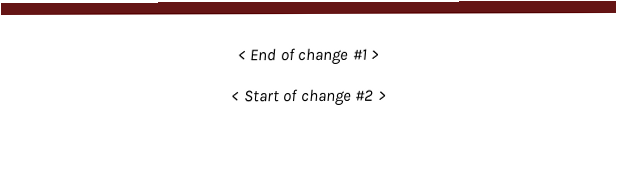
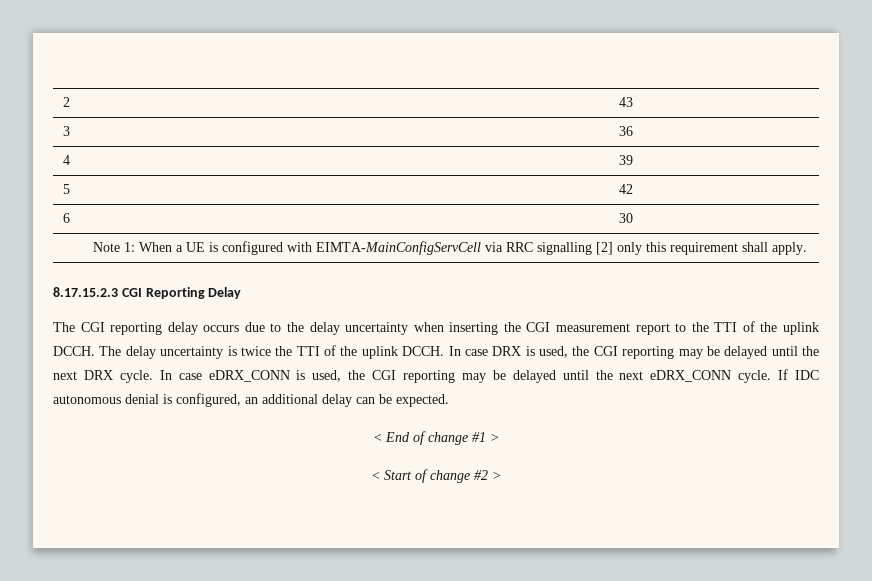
+ 2 | 43
+ 3 | 36
+ 4 | 39
+ 5 | 42
+ 6 | 30
+ Note 1: When a UE is configured with EIMTA-MainConfigServCell via RRC signalling [2] only this requirement shall apply.
+ 8.17.15.2.3 CGI Reporting Delay
+ The CGI reporting delay occurs due to the delay uncertainty when inserting the CGI measurement report to the TTI of the uplink DCCH. The delay uncertainty is twice the TTI of the uplink DCCH. In case DRX is used, the CGI reporting may be delayed until the next DRX cycle. In case eDRX_CONN is used, the CGI reporting may be delayed until the next eDRX_CONN cycle. If IDC autonomous denial is configured, an additional delay can be expected.

